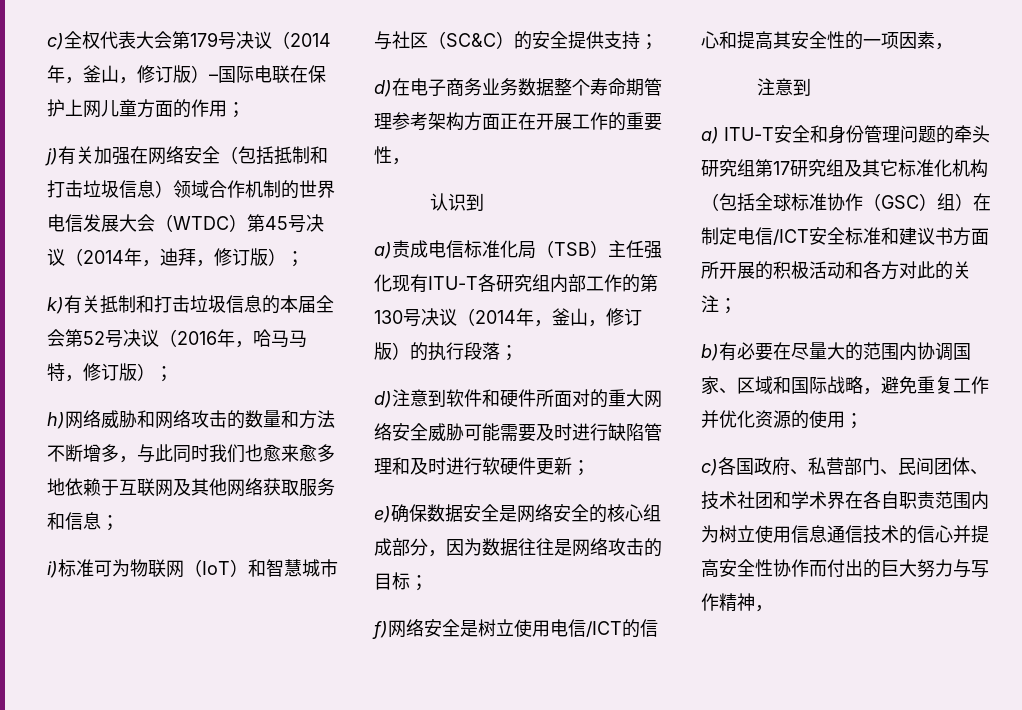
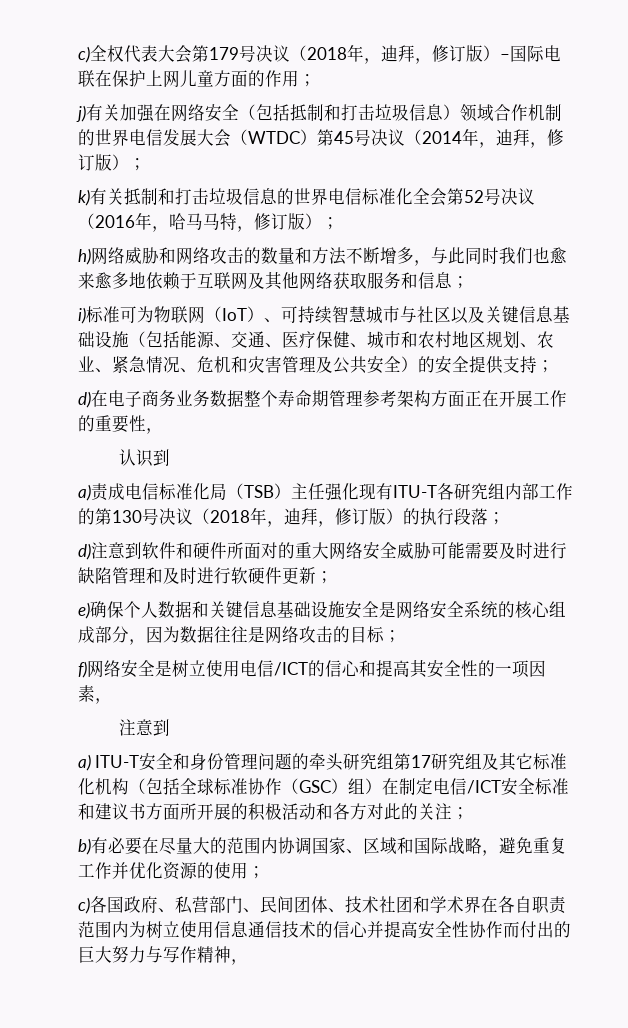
- c)全权代表大会第179号决议（2014年，釜山，修订版）–国际电联在保护上网儿童方面的作用；
+ c)全权代表大会第179号决议（2018年，迪拜，修订版）–国际电联在保护上网儿童方面的作用；
- k)有关抵制和打击垃圾信息的本届全会第52号决议（2016年，哈马马特，修订版）；
+ k)有关抵制和打击垃圾信息的世界电信标准化全会第52号决议（2016年，哈马马特，修订版）；
- i)标准可为物联网（IoT）和智慧城市与社区（SC&C）的安全提供支持；
+ i)标准可为物联网（IoT）、可持续智慧城市与社区以及关键信息基础设施（包括能源、交通、医疗保健、城市和农村地区规划、农业、紧急情况、危机和灾害管理及公共安全）的安全提供支持；
- a)责成电信标准化局（TSB）主任强化现有ITU-T各研究组内部工作的第130号决议（2014年，釜山，修订版）的执行段落；
+ a)责成电信标准化局（TSB）主任强化现有ITU-T各研究组内部工作的第130号决议（2018年，迪拜，修订版）的执行段落；
- e)确保数据安全是网络安全的核心组成部分，因为数据往往是网络攻击的目标；
+ e)确保个人数据和关键信息基础设施安全是网络安全系统的核心组成部分，因为数据往往是网络攻击的目标；

